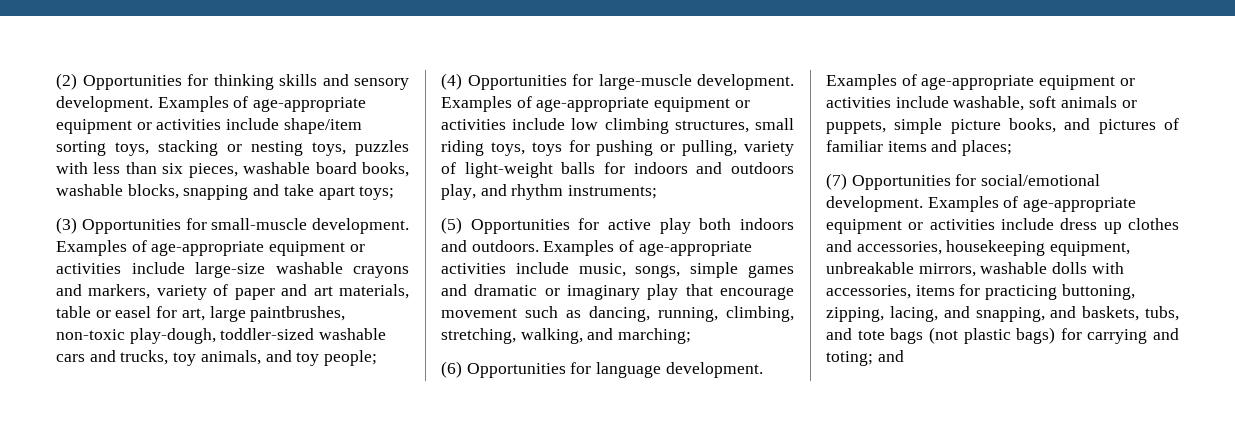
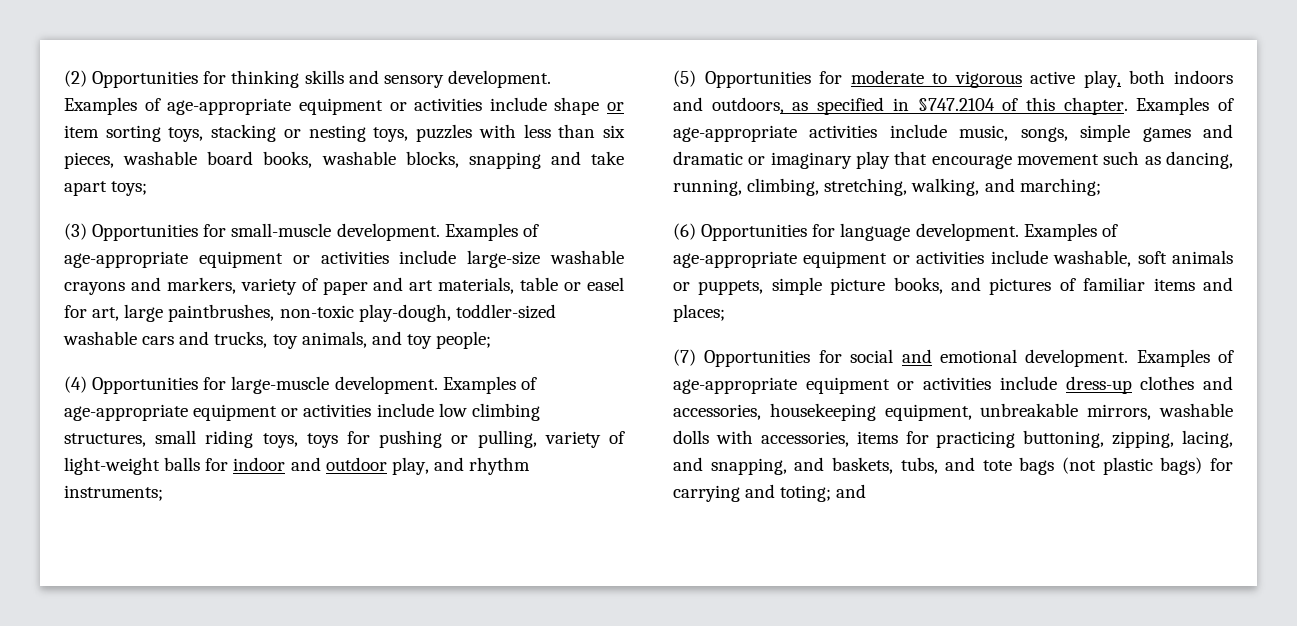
- Examples of age-appropriate equipment or activities include shape/item sorting toys, stacking or nesting toys, puzzles with less than six pieces, washable board books, washable blocks, snapping and take apart toys;
+ Examples of age-appropriate equipment or activities include shape or item sorting toys, stacking or nesting toys, puzzles with less than six pieces, washable board books, washable blocks, snapping and take apart toys;
- Examples of age-appropriate equipment or activities include low climbing structures, small riding toys, toys for pushing or pulling, variety of light-weight balls for indoors and outdoors play, and rhythm instruments;
+ Examples of age-appropriate equipment or activities include low climbing structures, small riding toys, toys for pushing or pulling, variety of light-weight balls for indoor and outdoor play, and rhythm instruments;
- (5) Opportunities for active play both indoors and outdoors.
+ (5) Opportunities for moderate to vigorous active play, both indoors and outdoors, as specified in §747.2104 of this chapter.
- (7) Opportunities for social/emotional development. Examples of age-appropriate equipment or activities include dress up clothes and accessories, housekeeping equipment, unbreakable mirrors, washable dolls with accessories, items for practicing buttoning, zipping, lacing, and snapping, and baskets, tubs, and tote bags (not plastic bags) for carrying and toting; and
+ (7) Opportunities for social and emotional development. Examples of age-appropriate equipment or activities include dress-up clothes and accessories, housekeeping equipment, unbreakable mirrors, washable dolls with accessories, items for practicing buttoning, zipping, lacing, and snapping, and baskets, tubs, and tote bags (not plastic bags) for carrying and toting; and

